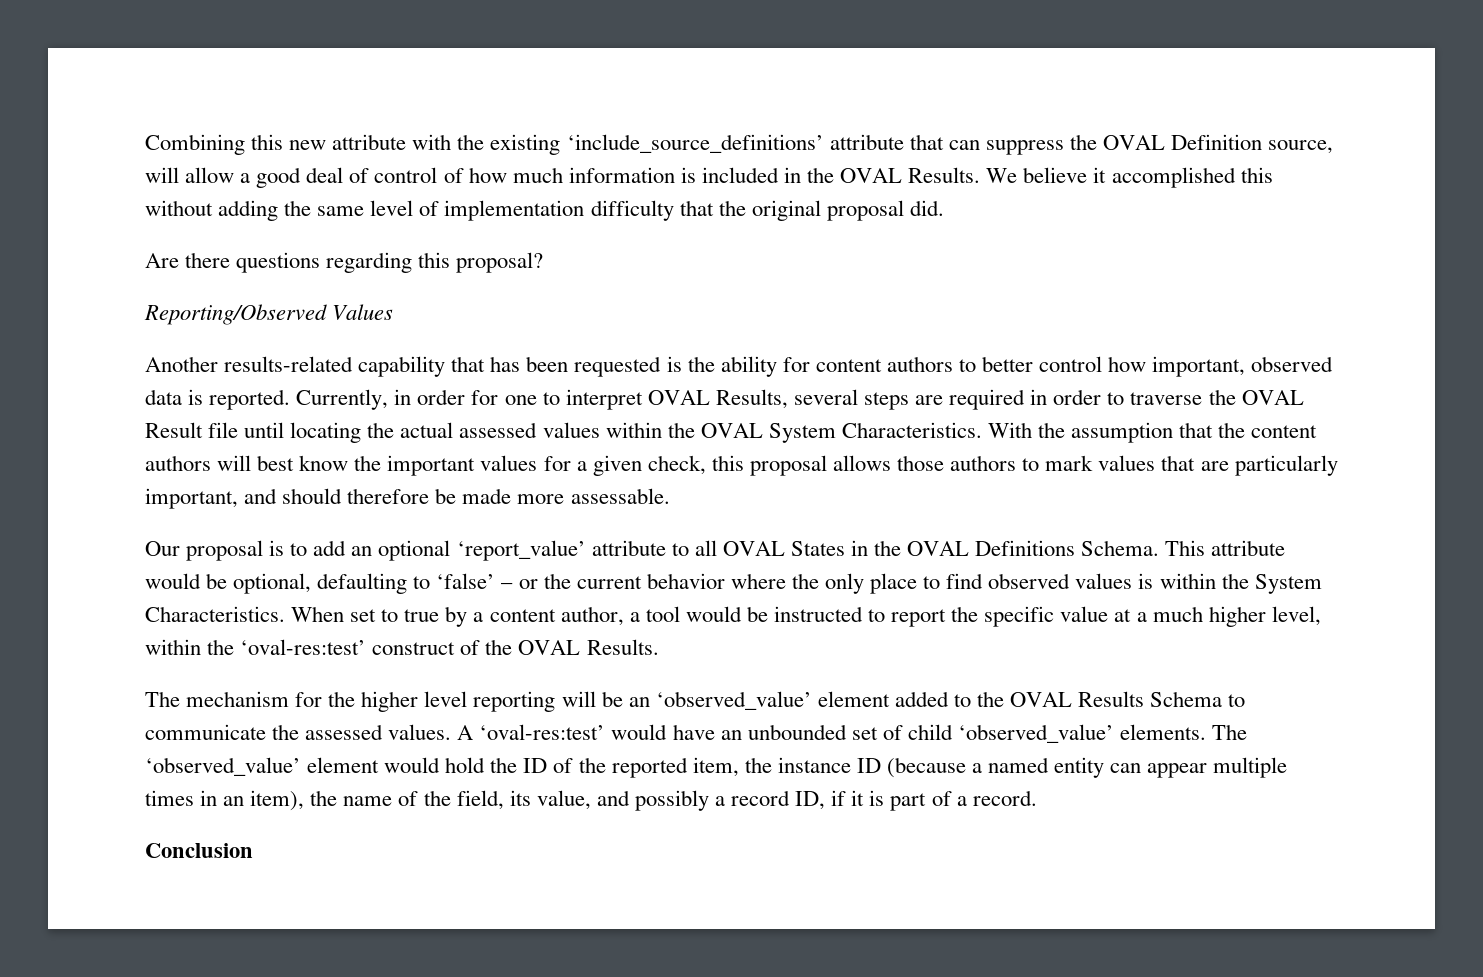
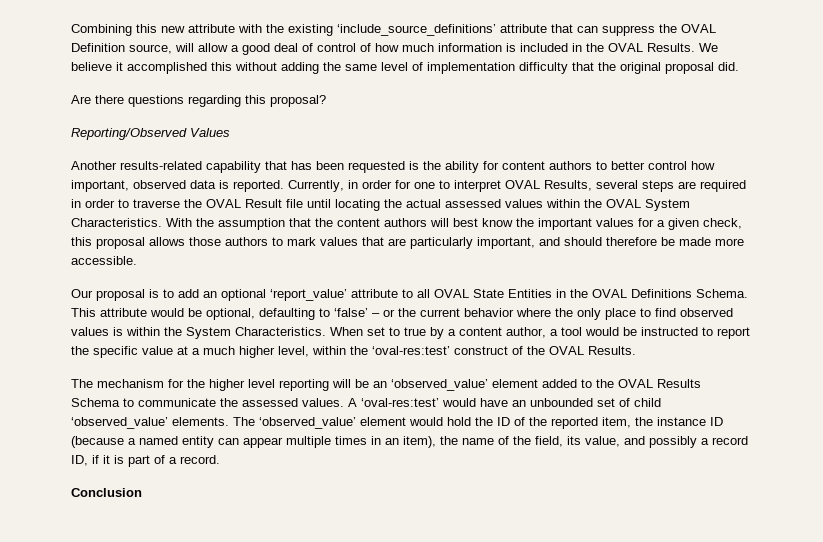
- With the assumption that the content authors will best know the important values for a given check, this proposal allows those authors to mark values that are particularly important, and should therefore be made more assessable.
+ With the assumption that the content authors will best know the important values for a given check, this proposal allows those authors to mark values that are particularly important, and should therefore be made more accessible.
- Our proposal is to add an optional ‘report_value’ attribute to all OVAL States in the OVAL Definitions Schema.
+ Our proposal is to add an optional ‘report_value’ attribute to all OVAL State Entities in the OVAL Definitions Schema.

